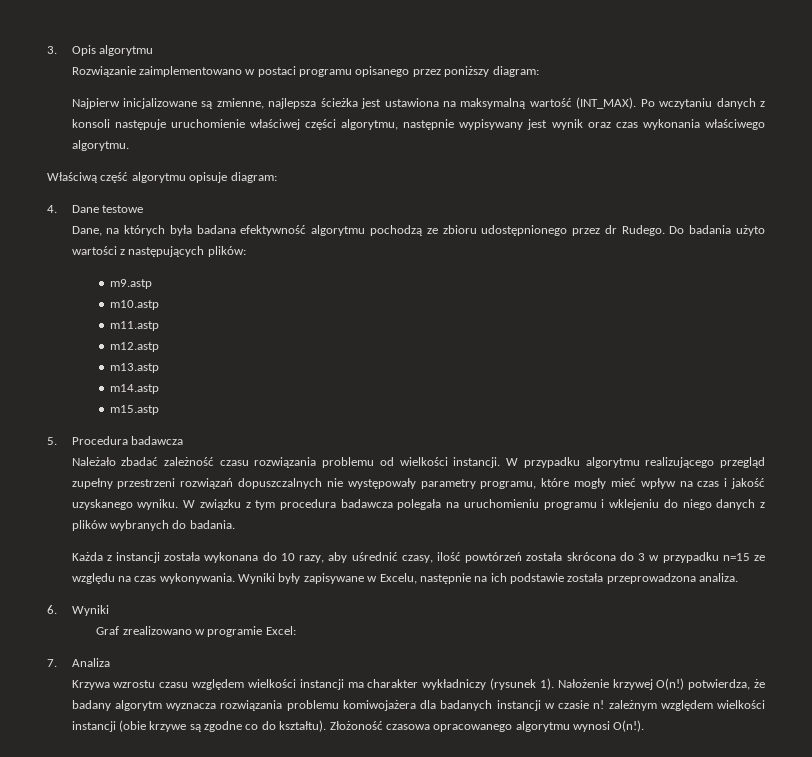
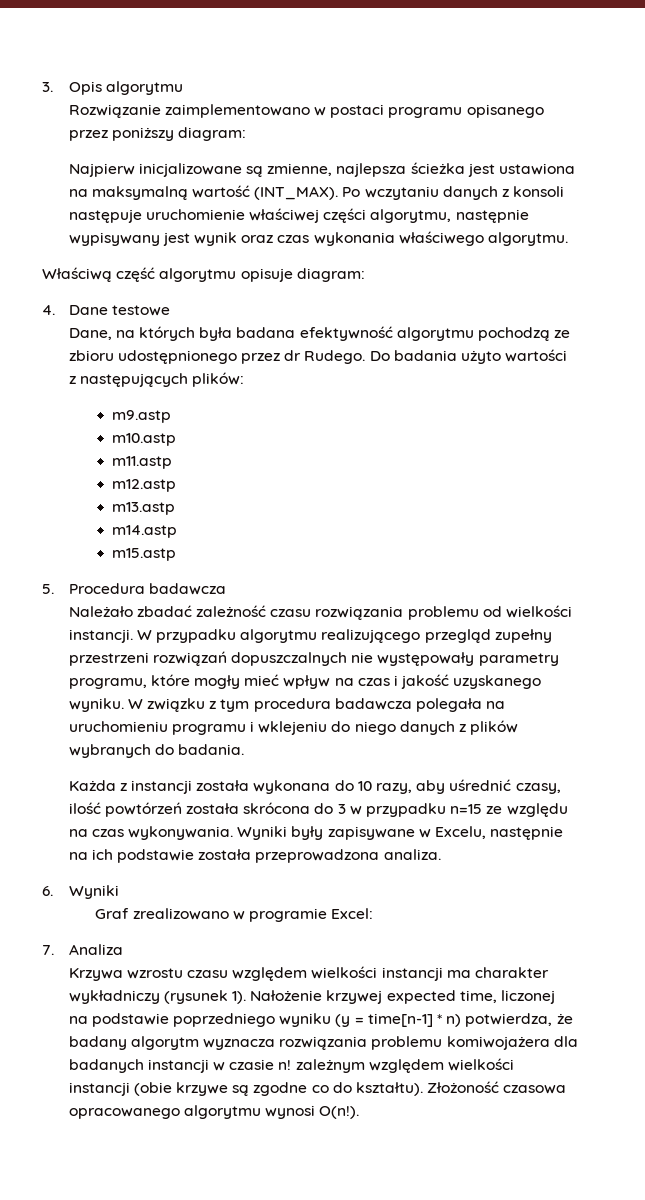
- Nałożenie krzywej O(n!) potwierdza, że badany algorytm wyznacza rozwiązania problemu komiwojażera dla badanych instancji w czasie n! zależnym względem wielkości instancji (obie krzywe są zgodne co do kształtu).
+ Nałożenie krzywej expected time, liczonej na podstawie poprzedniego wyniku (y = time[n-1] * n) potwierdza, że badany algorytm wyznacza rozwiązania problemu komiwojażera dla badanych instancji w czasie n! zależnym względem wielkości instancji (obie krzywe są zgodne co do kształtu).

